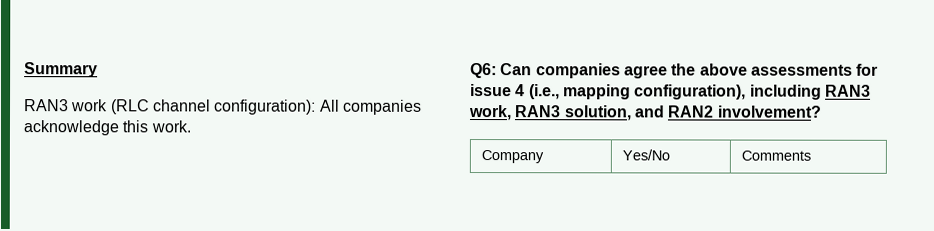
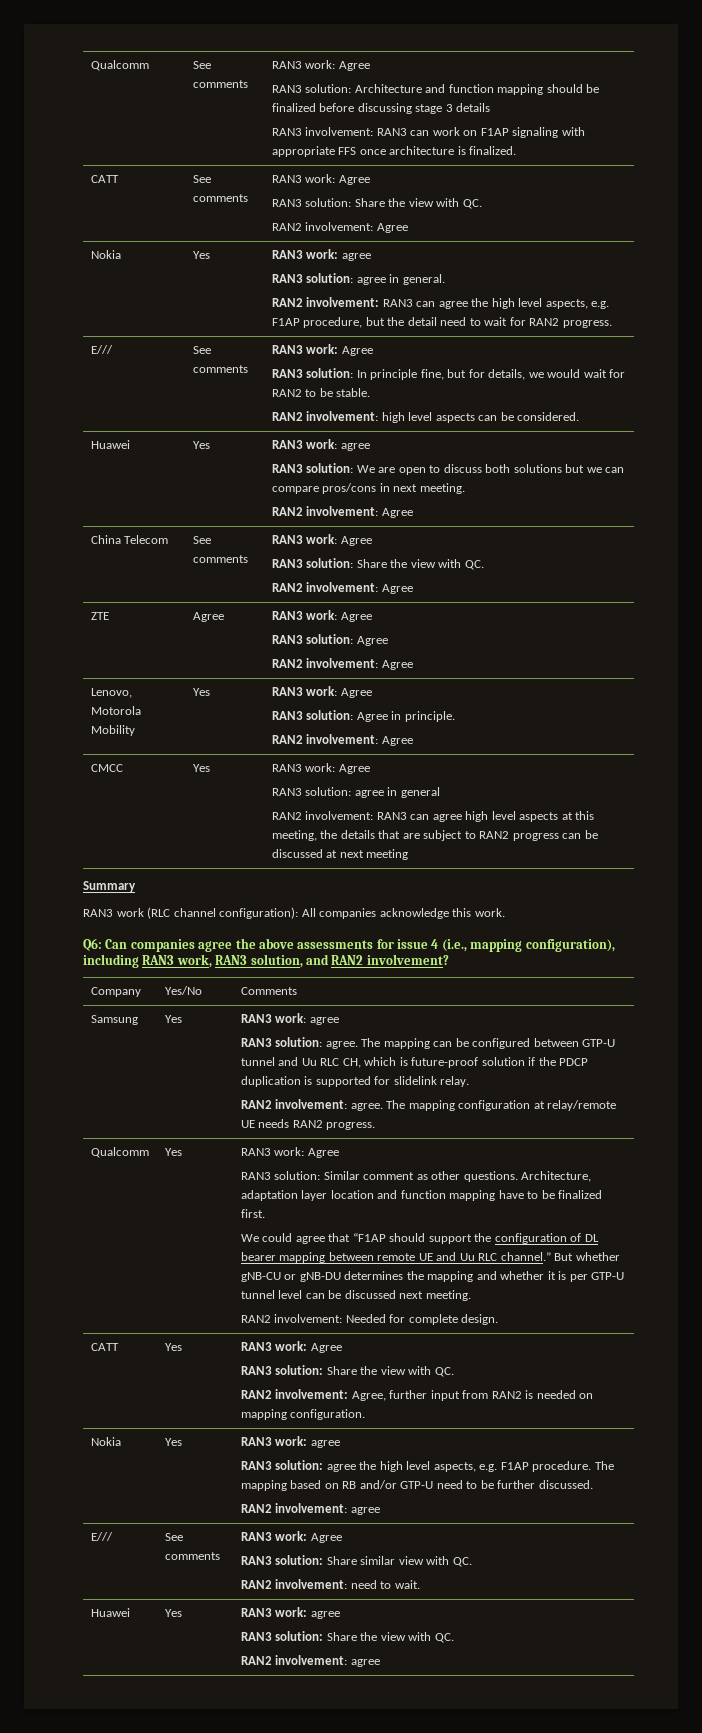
+ Qualcomm | See comments | RAN3 work: Agree
+ RAN3 solution: Architecture and function mapping should be finalized before discussing stage 3 details
+ RAN3 involvement: RAN3 can work on F1AP signaling with appropriate FFS once architecture is finalized.
+ CATT | See comments | RAN3 work: Agree
+ RAN3 solution: Share the view with QC.
+ RAN2 involvement: Agree
+ Nokia | Yes | RAN3 work: agree
+ RAN3 solution: agree in general.
+ RAN2 involvement: RAN3 can agree the high level aspects, e.g. F1AP procedure, but the detail need to wait for RAN2 progress.
+ E/// | See comments | RAN3 work: Agree
+ RAN3 solution: In principle fine, but for details, we would wait for RAN2 to be stable.
+ RAN2 involvement: high level aspects can be considered.
+ Huawei | Yes | RAN3 work: agree
+ RAN3 solution: We are open to discuss both solutions but we can compare pros/cons in next meeting.
+ RAN2 involvement: Agree
+ China Telecom | See comments | RAN3 work: Agree
+ RAN3 solution: Share the view with QC.
+ RAN2 involvement: Agree
+ ZTE | Agree | RAN3 work: Agree
+ RAN3 solution: Agree
+ RAN2 involvement: Agree
+ Lenovo, Motorola Mobility | Yes | RAN3 work: Agree
+ RAN3 solution: Agree in principle.
+ RAN2 involvement: Agree
+ CMCC | Yes | RAN3 work: Agree
+ RAN3 solution: agree in general
+ RAN2 involvement: RAN3 can agree high level aspects at this meeting, the details that are subject to RAN2 progress can be discussed at next meeting
+ Samsung | Yes | RAN3 work: agree
+ RAN3 solution: agree. The mapping can be configured between GTP-U tunnel and Uu RLC CH, which is future-proof solution if the PDCP duplication is supported for slidelink relay.
+ RAN2 involvement: agree. The mapping configuration at relay/remote UE needs RAN2 progress.
+ Qualcomm | Yes | RAN3 work: Agree
+ RAN3 solution: Similar comment as other questions. Architecture, adaptation layer location and function mapping have to be finalized first.
+ We could agree that “F1AP should support the configuration of DL bearer mapping between remote UE and Uu RLC channel.” But whether gNB-CU or gNB-DU determines the mapping and whether it is per GTP-U tunnel level can be discussed next meeting.
+ RAN2 involvement: Needed for complete design.
+ CATT | Yes | RAN3 work: Agree
+ RAN3 solution: Share the view with QC.
+ RAN2 involvement: Agree, further input from RAN2 is needed on mapping configuration.
+ Nokia | Yes | RAN3 work: agree
+ RAN3 solution: agree the high level aspects, e.g. F1AP procedure. The mapping based on RB and/or GTP-U need to be further discussed.
+ RAN2 involvement: agree
+ E/// | See comments | RAN3 work: Agree
+ RAN3 solution: Share similar view with QC.
+ RAN2 involvement: need to wait.
+ Huawei | Yes | RAN3 work: agree
+ RAN3 solution: Share the view with QC.
+ RAN2 involvement: agree

